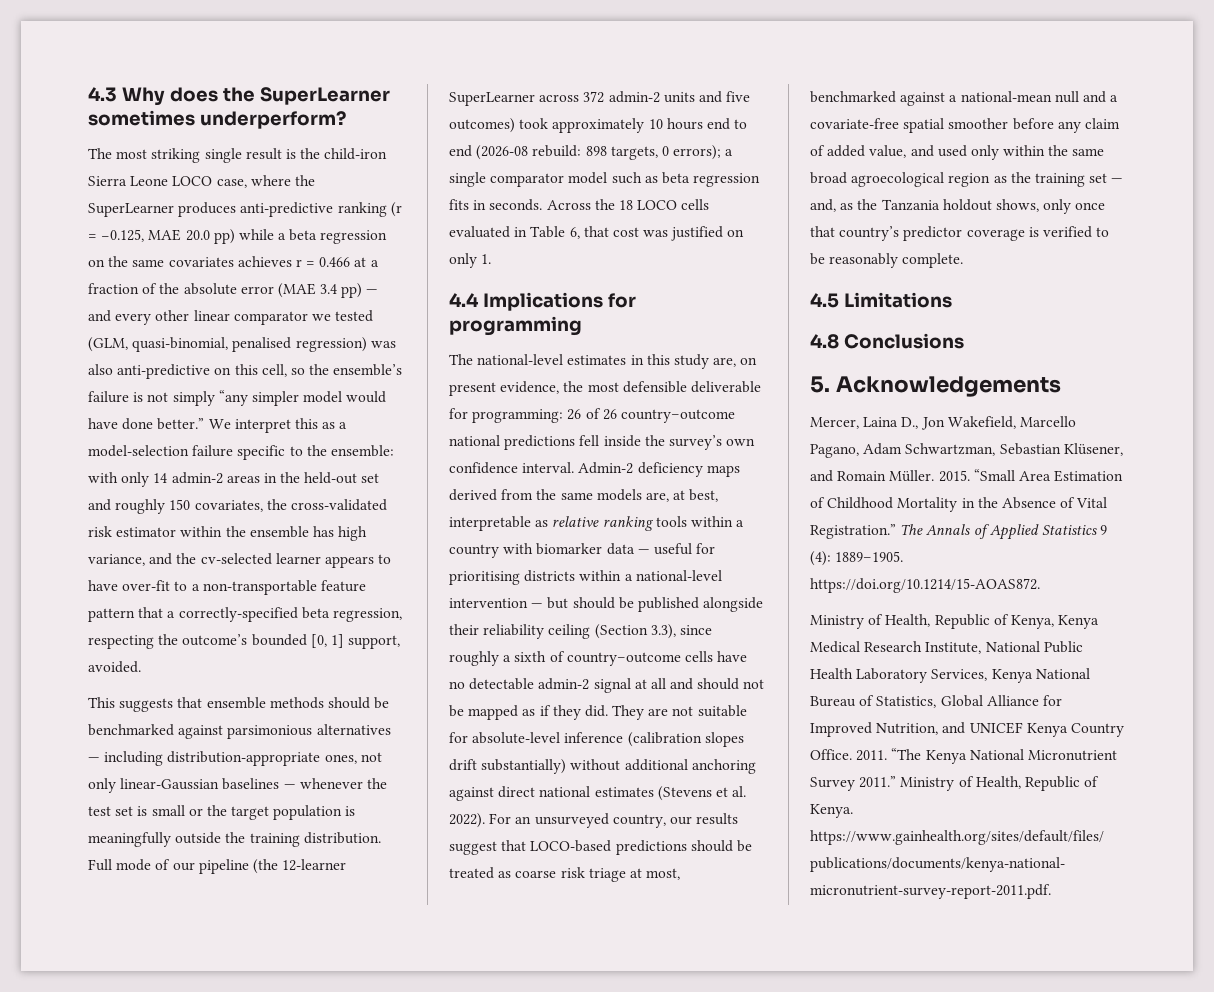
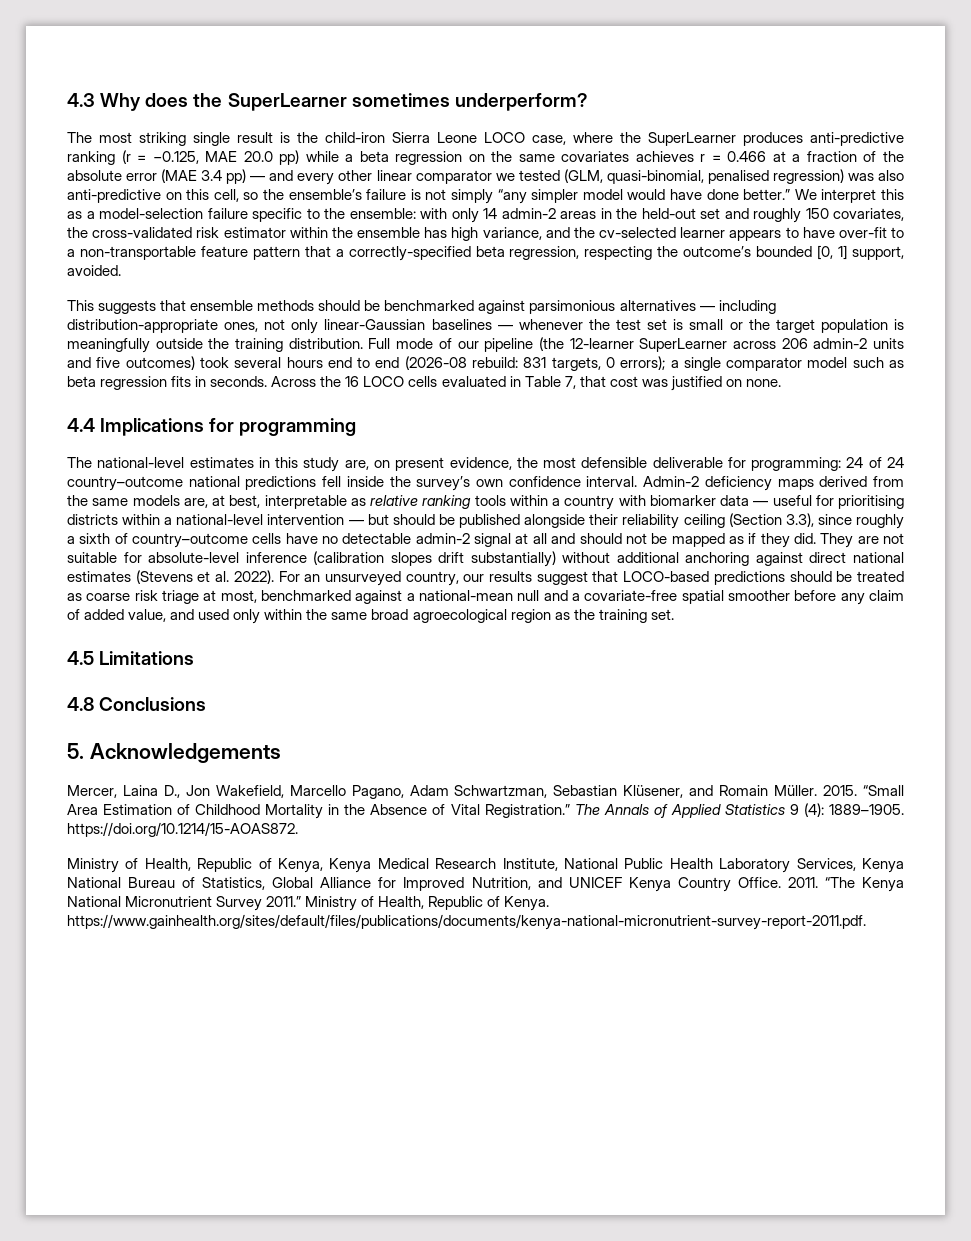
- Full mode of our pipeline (the 12-learner SuperLearner across 372 admin-2 units and five outcomes) took approximately 10 hours end to end (2026-08 rebuild: 898 targets, 0 errors); a single comparator model such as beta regression fits in seconds.
+ Full mode of our pipeline (the 12-learner SuperLearner across 206 admin-2 units and five outcomes) took several hours end to end (2026-08 rebuild: 831 targets, 0 errors); a single comparator model such as beta regression fits in seconds.
- Across the 18 LOCO cells evaluated in Table 6, that cost was justified on only 1.
+ Across the 16 LOCO cells evaluated in Table 7, that cost was justified on none.
- The national-level estimates in this study are, on present evidence, the most defensible deliverable for programming: 26 of 26 country–outcome national predictions fell inside the survey’s own confidence interval.
+ The national-level estimates in this study are, on present evidence, the most defensible deliverable for programming: 24 of 24 country–outcome national predictions fell inside the survey’s own confidence interval.
- For an unsurveyed country, our results suggest that LOCO-based predictions should be treated as coarse risk triage at most, benchmarked against a national-mean null and a covariate-free spatial smoother before any claim of added value, and used only within the same broad agroecological region as the training set — and, as the Tanzania holdout shows, only once that country’s predictor coverage is verified to be reasonably complete.
+ For an unsurveyed country, our results suggest that LOCO-based predictions should be treated as coarse risk triage at most, benchmarked against a national-mean null and a covariate-free spatial smoother before any claim of added value, and used only within the same broad agroecological region as the training set.

